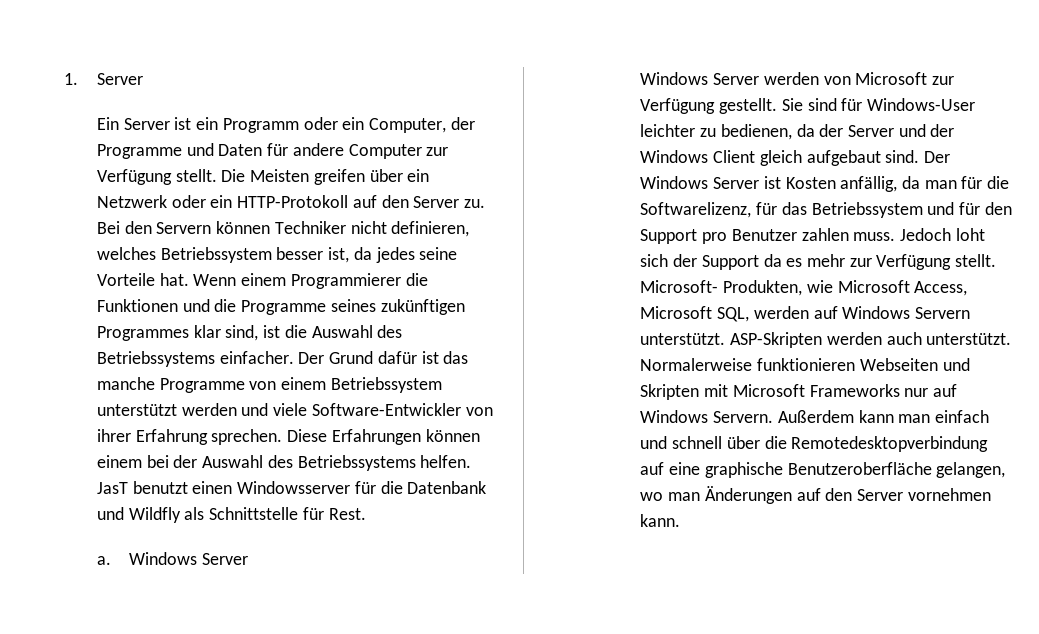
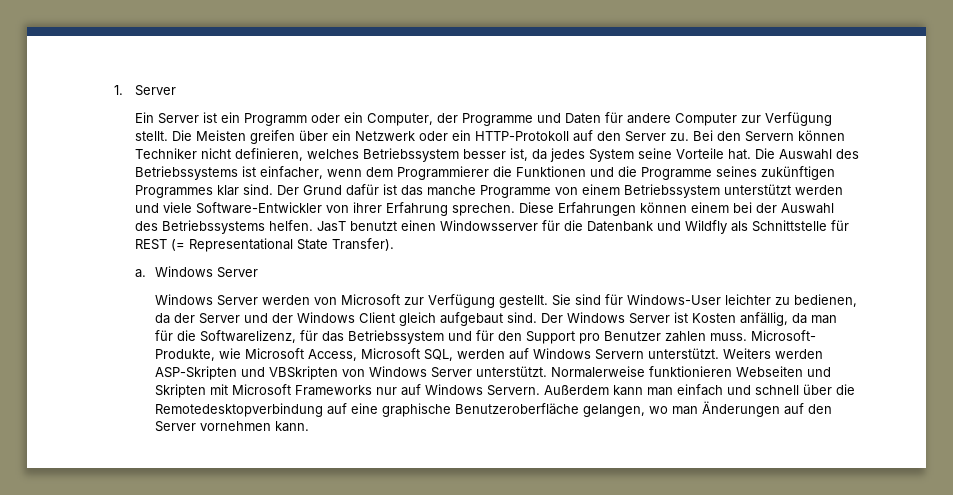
- Bei den Servern können Techniker nicht definieren, welches Betriebssystem besser ist, da jedes seine Vorteile hat.
+ Bei den Servern können Techniker nicht definieren, welches Betriebssystem besser ist, da jedes System seine Vorteile hat.
- Wenn einem Programmierer die Funktionen und die Programme seines zukünftigen Programmes klar sind, ist die Auswahl des Betriebssystems einfacher.
+ Die Auswahl des Betriebssystems ist einfacher, wenn dem Programmierer die Funktionen und die Programme seines zukünftigen Programmes klar sind.
- JasT benutzt einen Windowsserver für die Datenbank und Wildfly als Schnittstelle für Rest.
+ JasT benutzt einen Windowsserver für die Datenbank und Wildfly als Schnittstelle für REST (= Representational State Transfer).
- Jedoch loht sich der Support da es mehr zur Verfügung stellt. Microsoft- Produkten, wie Microsoft Access, Microsoft SQL, werden auf Windows Servern unterstützt.
+ Microsoft- Produkte, wie Microsoft Access, Microsoft SQL, werden auf Windows Servern unterstützt.
- ASP-Skripten werden auch unterstützt.
+ Weiters werden ASP-Skripten und VBSkripten von Windows Server unterstützt.

